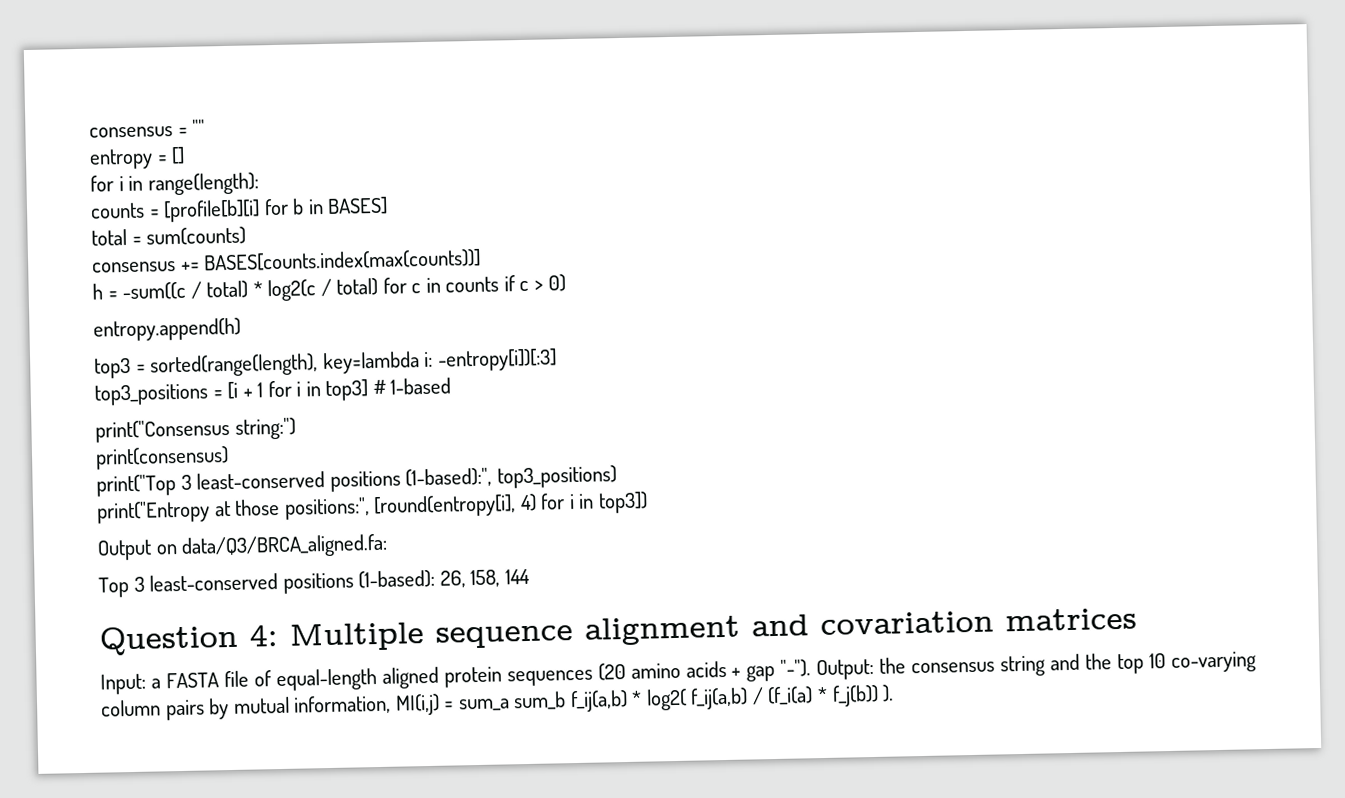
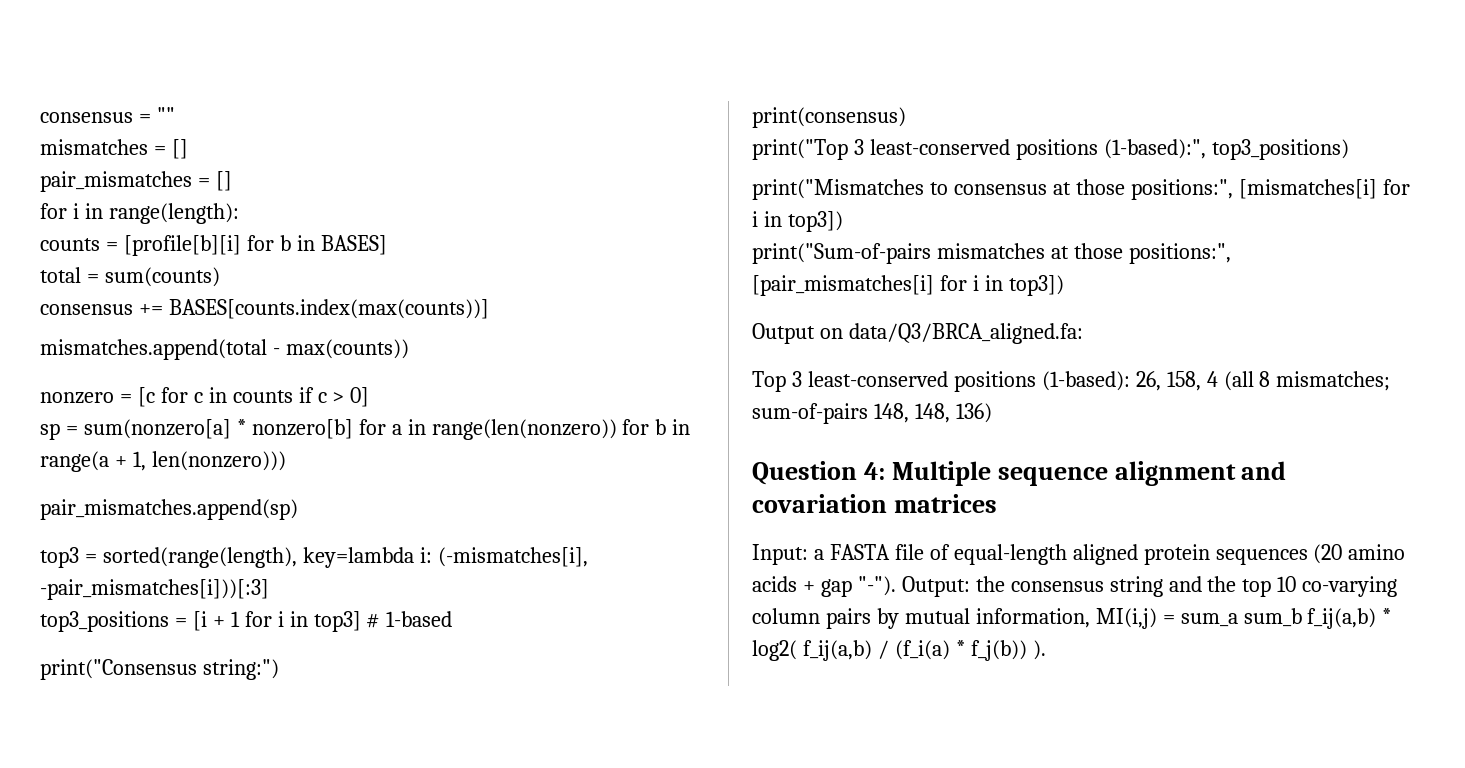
- entropy = []
+ mismatches = []
+ pair_mismatches = []
- h = -sum((c / total) * log2(c / total) for c in counts if c > 0)
- entropy.append(h)
+ mismatches.append(total - max(counts))
+ nonzero = [c for c in counts if c > 0]
+ sp = sum(nonzero[a] * nonzero[b] for a in range(len(nonzero)) for b in range(a + 1, len(nonzero)))
+ pair_mismatches.append(sp)
- top3 = sorted(range(length), key=lambda i: -entropy[i])[:3]
+ top3 = sorted(range(length), key=lambda i: (-mismatches[i], -pair_mismatches[i]))[:3]
- print("Entropy at those positions:", [round(entropy[i], 4) for i in top3])
+ print("Mismatches to consensus at those positions:", [mismatches[i] for i in top3])
+ print("Sum-of-pairs mismatches at those positions:", [pair_mismatches[i] for i in top3])
- Top 3 least-conserved positions (1-based): 26, 158, 144
+ Top 3 least-conserved positions (1-based): 26, 158, 4 (all 8 mismatches; sum-of-pairs 148, 148, 136)

